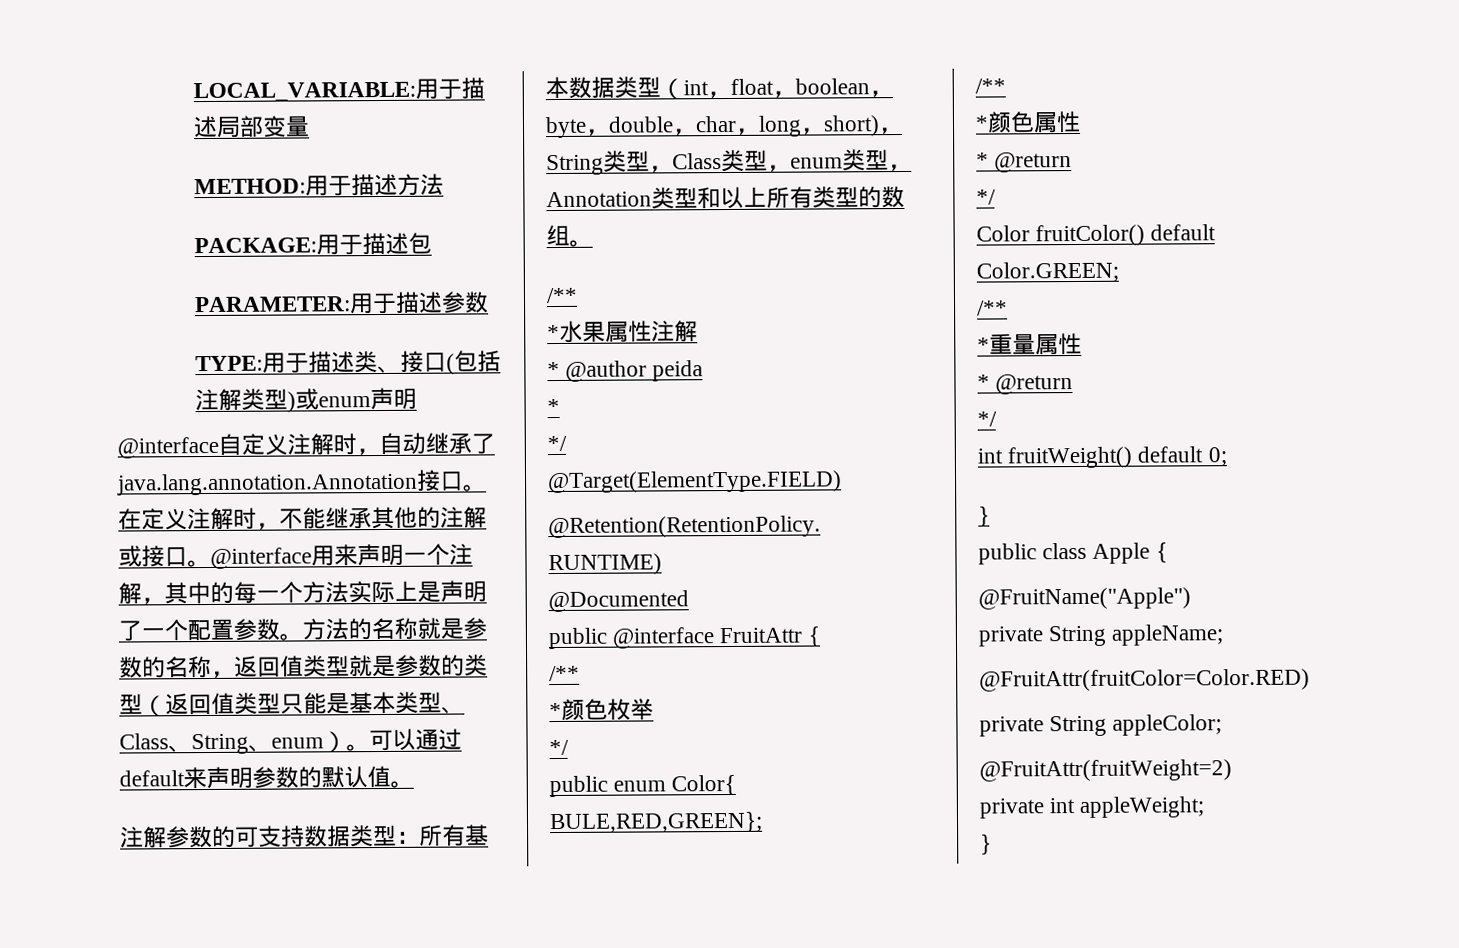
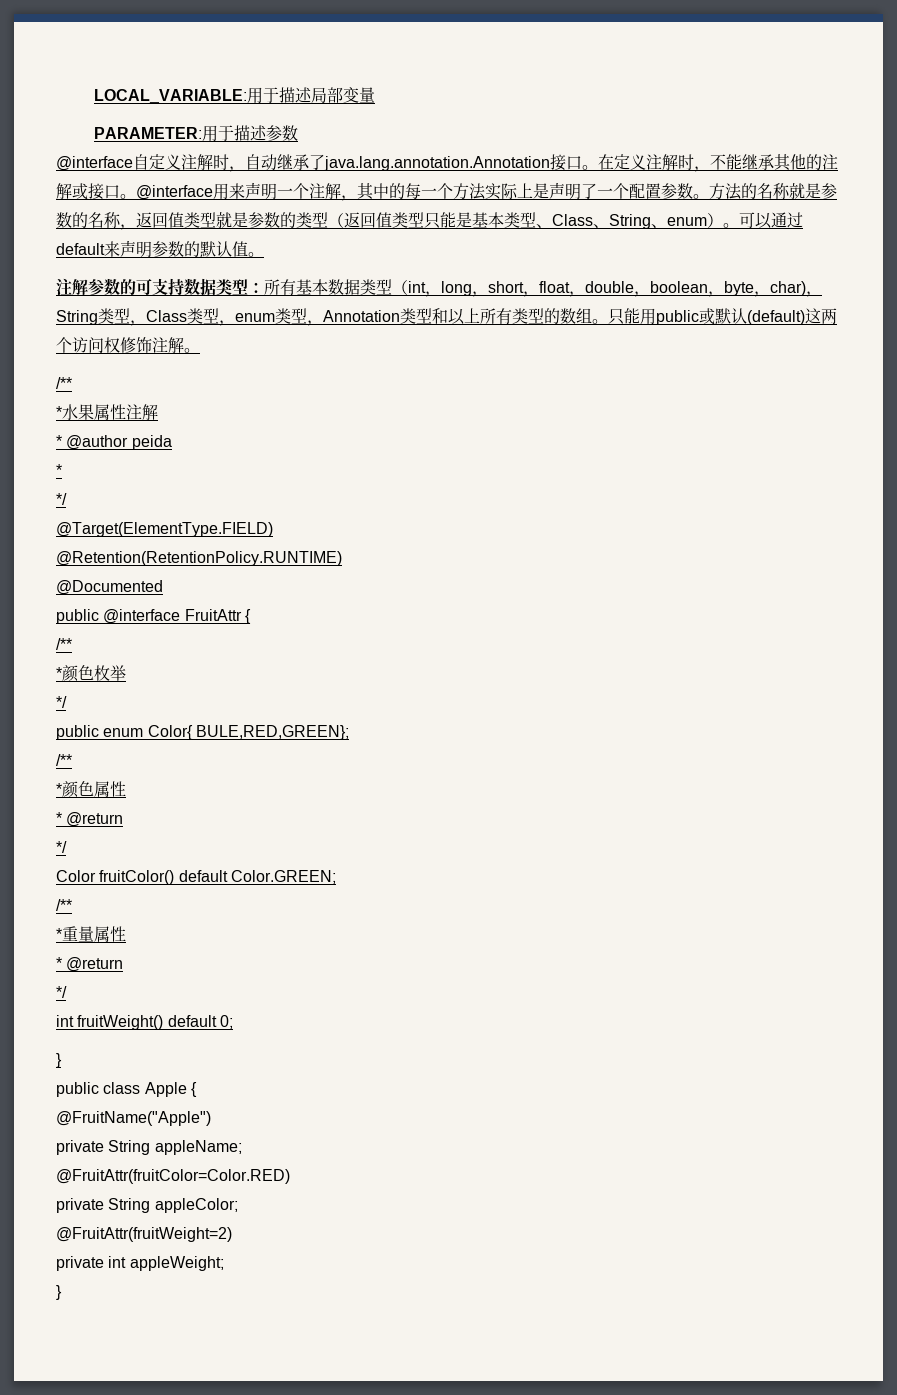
- METHOD:用于描述方法
- PACKAGE:用于描述包
  PARAMETER:用于描述参数
- TYPE:用于描述类、接口(包括注解类型)或enum声明
- 注解参数的可支持数据类型：所有基本数据类型（int，float，boolean，byte，double，char，long，short)，String类型，Class类型，enum类型，Annotation类型和以上所有类型的数组。
+ 注解参数的可支持数据类型：所有基本数据类型（int，long，short，float，double，boolean，byte，char)，String类型，Class类型，enum类型，Annotation类型和以上所有类型的数组。只能用public或默认(default)这两个访问权修饰注解。

